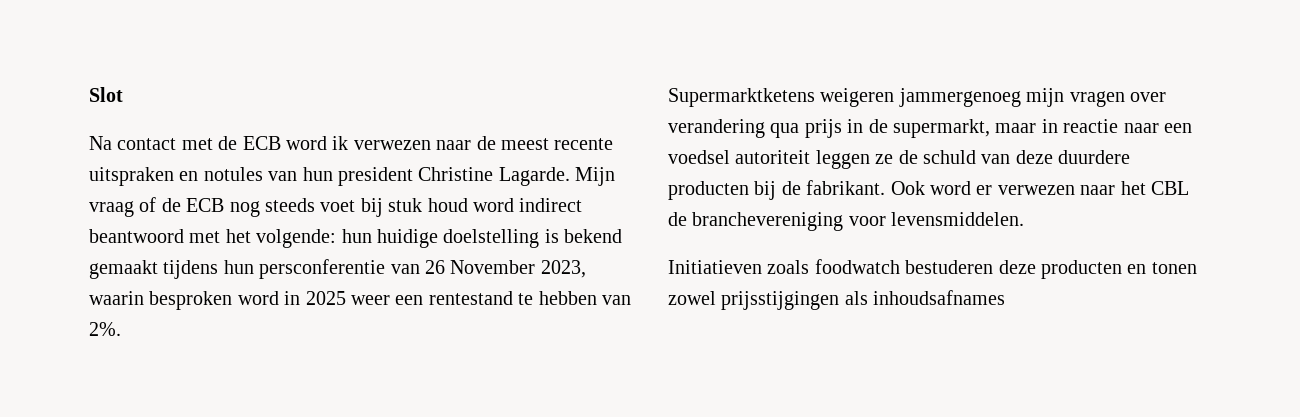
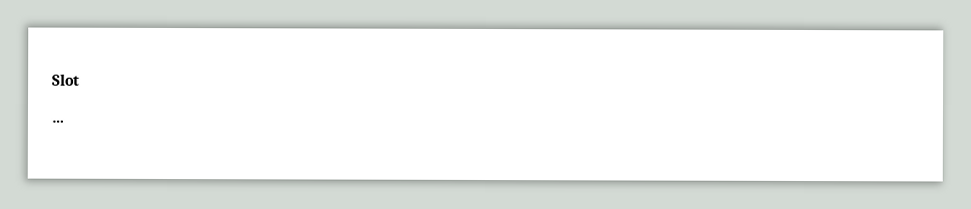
- Na contact met de ECB word ik verwezen naar de meest recente uitspraken en notules van hun president Christine Lagarde. Mijn vraag of de ECB nog steeds voet bij stuk houd word indirect beantwoord met het volgende: hun huidige doelstelling is bekend gemaakt tijdens hun persconferentie van 26 November 2023, waarin besproken word in 2025 weer een rentestand te hebben van 2%.
- Supermarktketens weigeren jammergenoeg mijn vragen over verandering qua prijs in de supermarkt, maar in reactie naar een voedsel autoriteit leggen ze de schuld van deze duurdere producten bij de fabrikant. Ook word er verwezen naar het CBL de branchevereniging voor levensmiddelen.
- Initiatieven zoals foodwatch bestuderen deze producten en tonen zowel prijsstijgingen als inhoudsafnames
+ …

